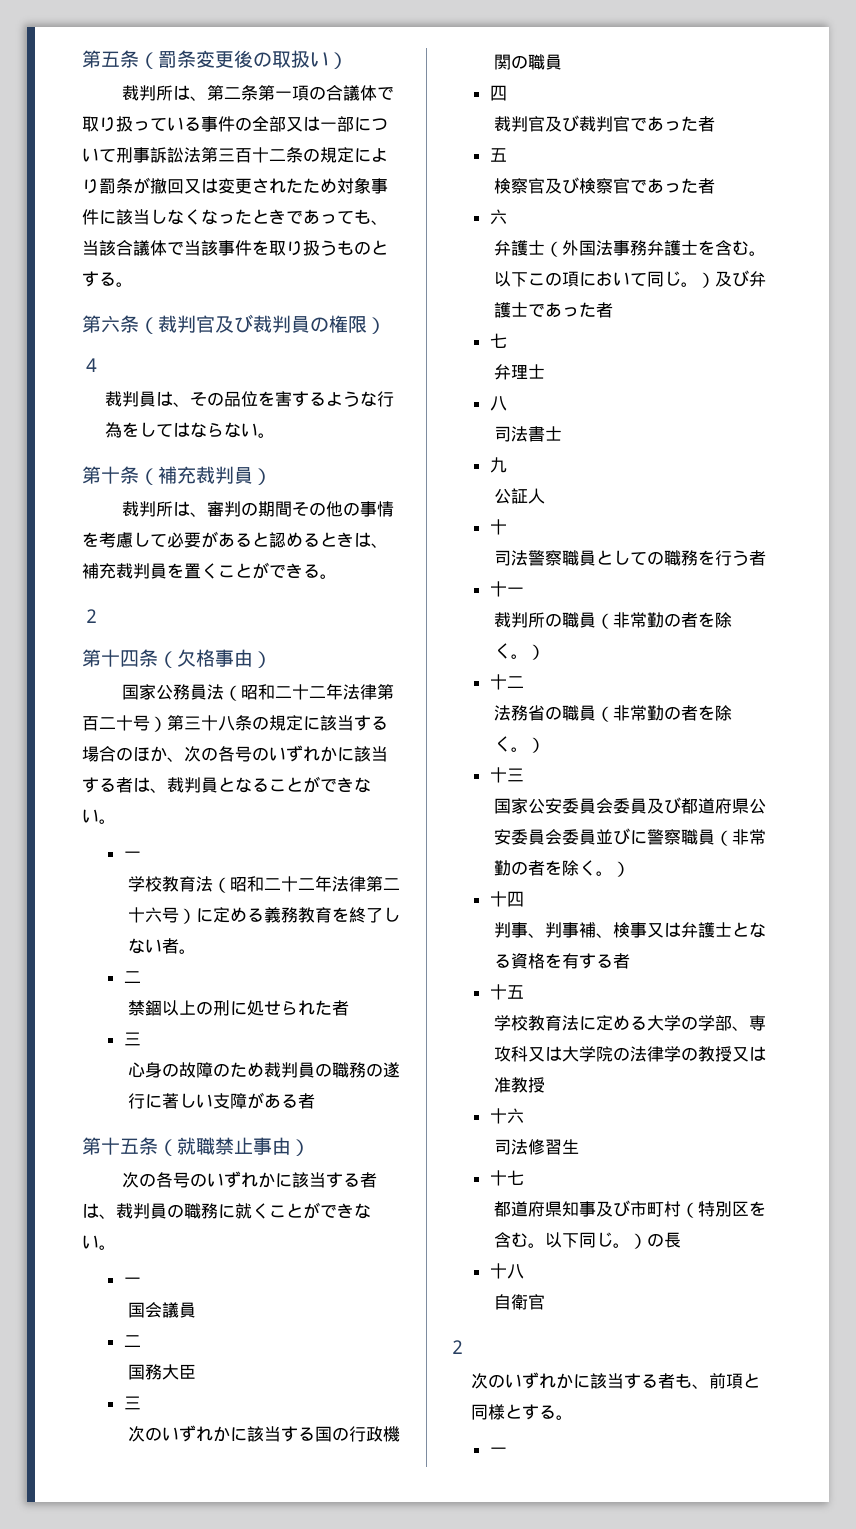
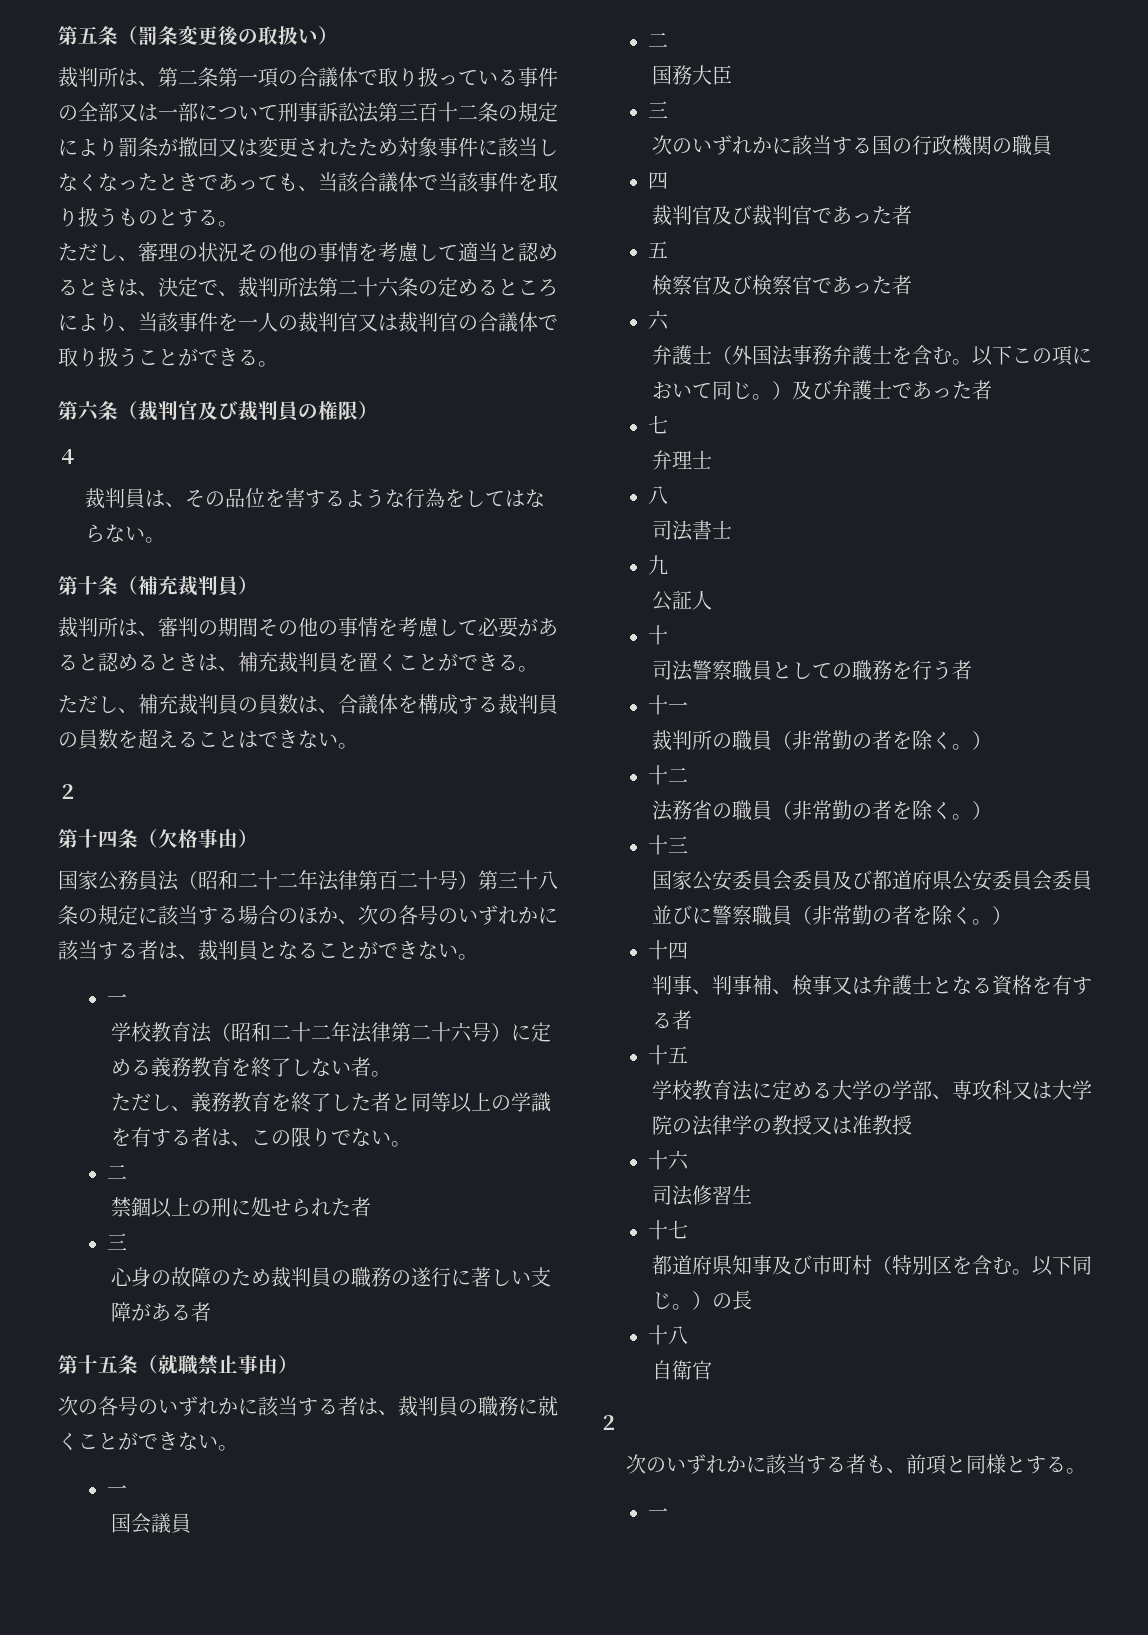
+ ただし、審理の状況その他の事情を考慮して適当と認めるときは、決定で、裁判所法第二十六条の定めるところにより、当該事件を一人の裁判官又は裁判官の合議体で取り扱うことができる。
+ ただし、補充裁判員の員数は、合議体を構成する裁判員の員数を超えることはできない。
+ ただし、義務教育を終了した者と同等以上の学識を有する者は、この限りでない。

